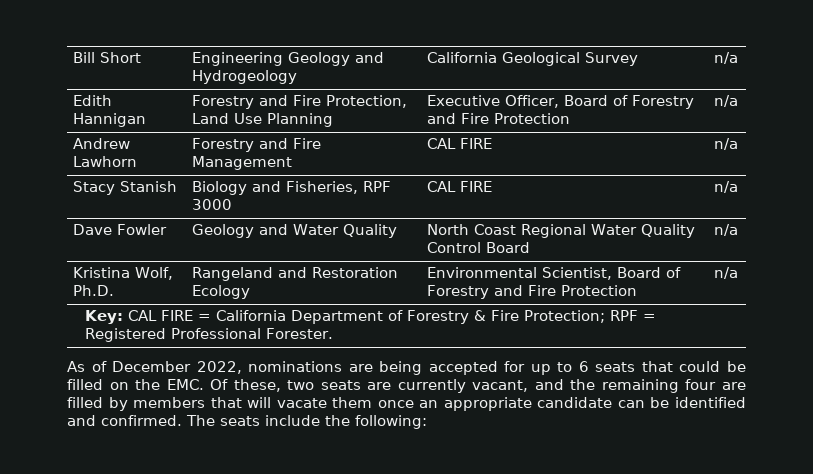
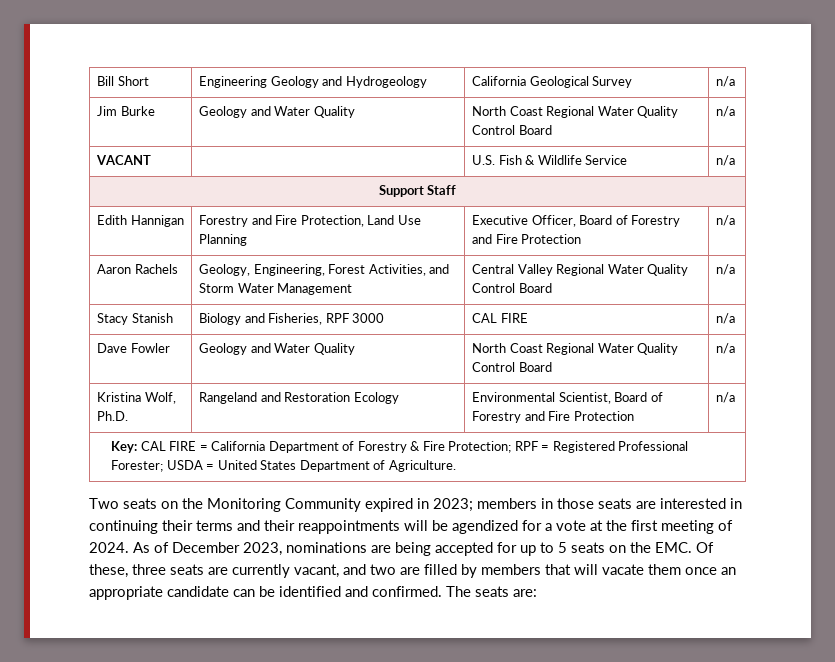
+ Jim Burke | Geology and Water Quality | North Coast Regional Water Quality Control Board | n/a
+ VACANT | | U.S. Fish & Wildlife Service | n/a
+ Support Staff
- Andrew Lawhorn | Forestry and Fire Management | CAL FIRE | n/a
+ Aaron Rachels | Geology, Engineering, Forest Activities, and Storm Water Management | Central Valley Regional Water Quality Control Board | n/a
- Key: CAL FIRE = California Department of Forestry & Fire Protection; RPF = Registered Professional Forester.
- As of December 2022, nominations are being accepted for up to 6 seats that could be filled on the EMC. Of these, two seats are currently vacant, and the remaining four are filled by members that will vacate them once an appropriate candidate can be identified and confirmed.
+ Key: CAL FIRE = California Department of Forestry & Fire Protection; RPF = Registered Professional Forester; USDA = United States Department of Agriculture.
+ Two seats on the Monitoring Community expired in 2023; members in those seats are interested in continuing their terms and their reappointments will be agendized for a vote at the first meeting of 2024. As of December 2023, nominations are being accepted for up to 5 seats on the EMC. Of these, three seats are currently vacant, and two are filled by members that will vacate them once an appropriate candidate can be identified and confirmed.
- The seats include the following:
+ The seats are:

